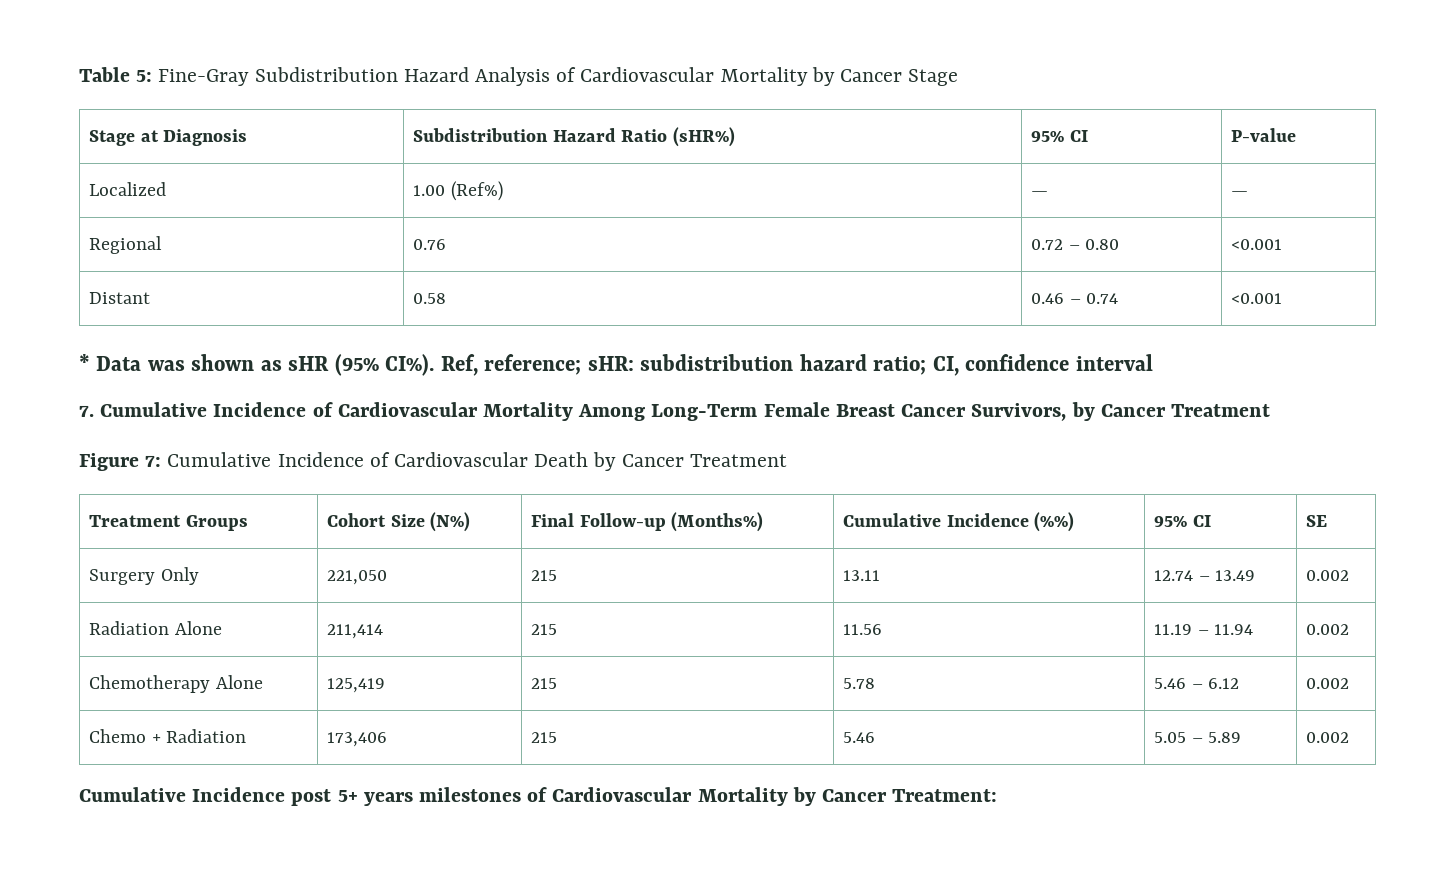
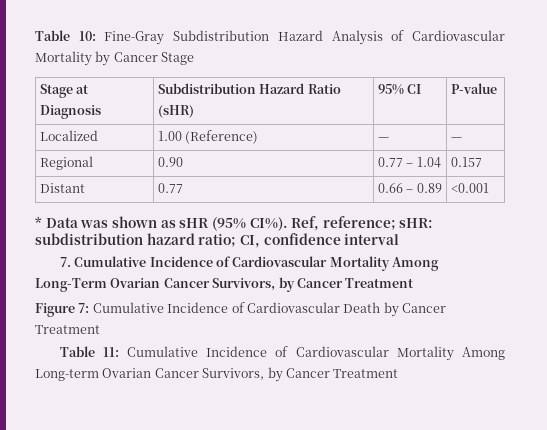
- Table 5: Fine-Gray Subdistribution Hazard Analysis of Cardiovascular Mortality by Cancer Stage
+ Table 10: Fine-Gray Subdistribution Hazard Analysis of Cardiovascular Mortality by Cancer Stage
- Stage at Diagnosis | Subdistribution Hazard Ratio (sHR%) | 95% CI | P-value
+ Stage at Diagnosis | Subdistribution Hazard Ratio (sHR) | 95% CI | P-value
- Localized | 1.00 (Ref%) | — | —
+ Localized | 1.00 (Reference) | — | —
- Regional | 0.76 | 0.72 – 0.80 | <0.001
- Distant | 0.58 | 0.46 – 0.74 | <0.001
+ Regional | 0.90 | 0.77 – 1.04 | 0.157
+ Distant | 0.77 | 0.66 – 0.89 | <0.001
- 7. Cumulative Incidence of Cardiovascular Mortality Among Long-Term Female Breast Cancer Survivors, by Cancer Treatment
+ 7. Cumulative Incidence of Cardiovascular Mortality Among Long-Term Ovarian Cancer Survivors, by Cancer Treatment
- Treatment Groups | Cohort Size (N%) | Final Follow-up (Months%) | Cumulative Incidence (%%) | 95% CI | SE
- Surgery Only | 221,050 | 215 | 13.11 | 12.74 – 13.49 | 0.002
- Radiation Alone | 211,414 | 215 | 11.56 | 11.19 – 11.94 | 0.002
- Chemotherapy Alone | 125,419 | 215 | 5.78 | 5.46 – 6.12 | 0.002
- Chemo + Radiation | 173,406 | 215 | 5.46 | 5.05 – 5.89 | 0.002
- Cumulative Incidence post 5+ years milestones of Cardiovascular Mortality by Cancer Treatment:
+ Table 11: Cumulative Incidence of Cardiovascular Mortality Among Long-term Ovarian Cancer Survivors, by Cancer Treatment

